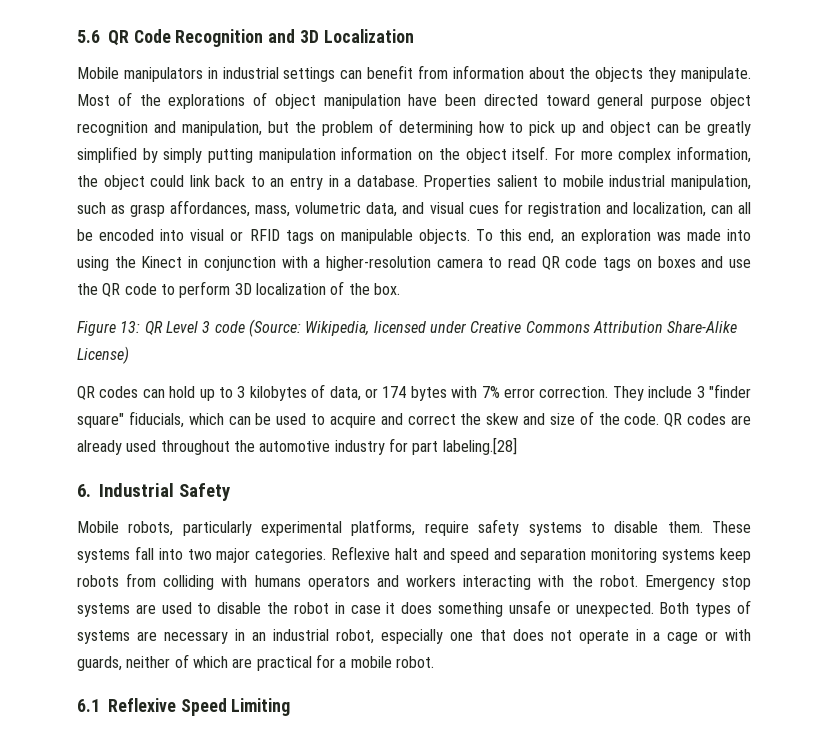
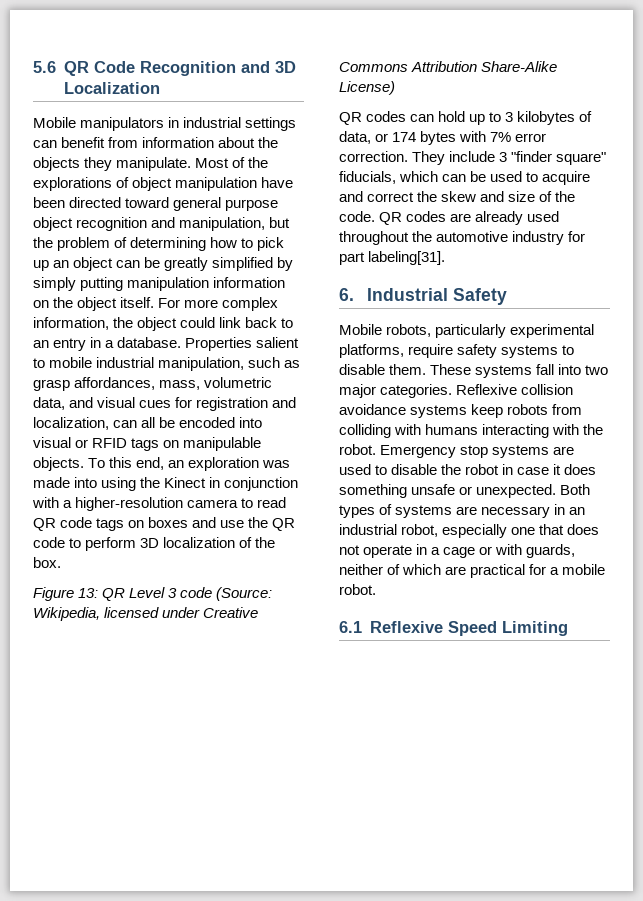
- Most of the explorations of object manipulation have been directed toward general purpose object recognition and manipulation, but the problem of determining how to pick up and object can be greatly simplified by simply putting manipulation information on the object itself.
+ Most of the explorations of object manipulation have been directed toward general purpose object recognition and manipulation, but the problem of determining how to pick up an object can be greatly simplified by simply putting manipulation information on the object itself.
- QR codes are already used throughout the automotive industry for part labeling.[28]
+ QR codes are already used throughout the automotive industry for part labeling[31].
- Reflexive halt and speed and separation monitoring systems keep robots from colliding with humans operators and workers interacting with the robot.
+ Reflexive collision avoidance systems keep robots from colliding with humans interacting with the robot.

